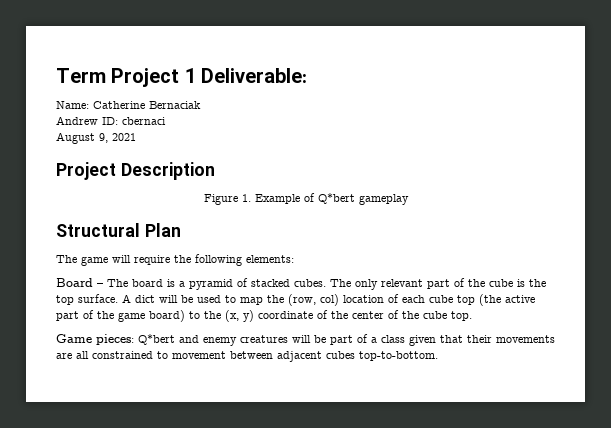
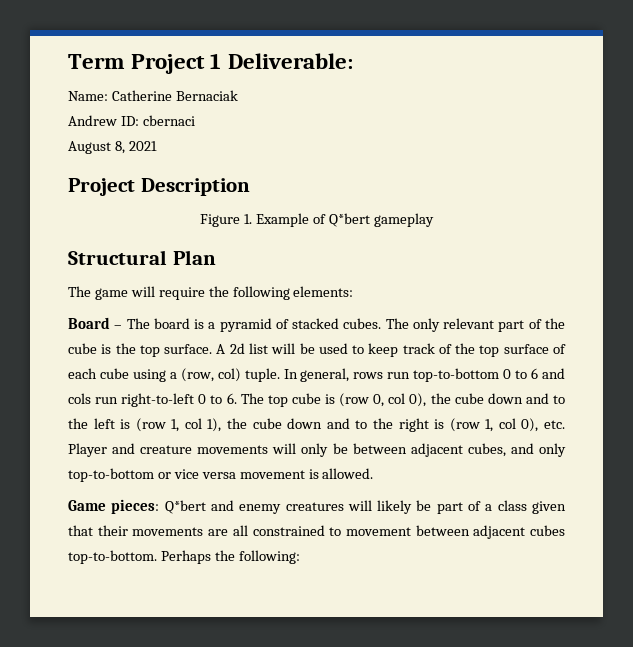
- August 9, 2021
+ August 8, 2021
- A dict will be used to map the (row, col) location of each cube top (the active part of the game board) to the (x, y) coordinate of the center of the cube top.
+ A 2d list will be used to keep track of the top surface of each cube using a (row, col) tuple. In general, rows run top-to-bottom 0 to 6 and cols run right-to-left 0 to 6. The top cube is (row 0, col 0), the cube down and to the left is (row 1, col 1), the cube down and to the right is (row 1, col 0), etc. Player and creature movements will only be between adjacent cubes, and only top-to-bottom or vice versa movement is allowed.
- Game pieces: Q*bert and enemy creatures will be part of a class given that their movements are all constrained to movement between adjacent cubes top-to-bottom.
+ Game pieces: Q*bert and enemy creatures will likely be part of a class given that their movements are all constrained to movement between adjacent cubes top-to-bottom.
+ Perhaps the following:

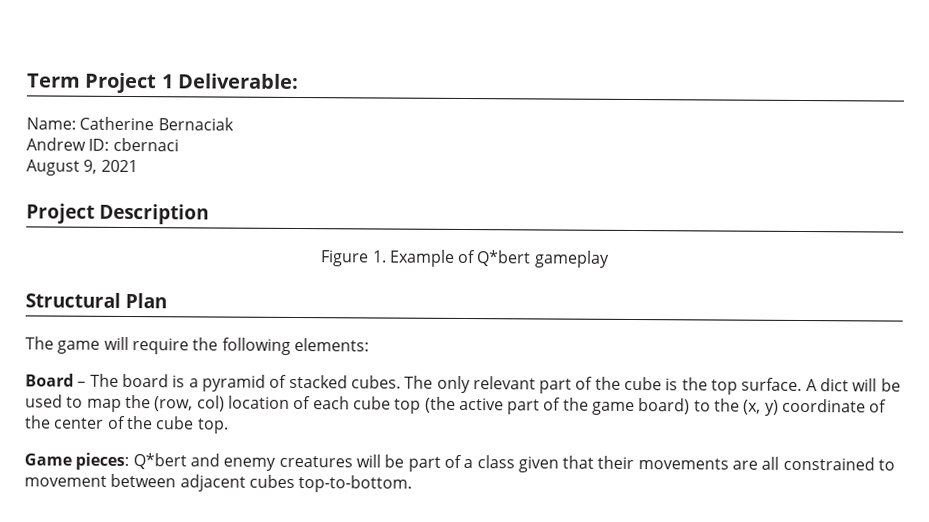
- August 8, 2021
+ August 9, 2021
- A 2d list will be used to keep track of the top surface of each cube using a (row, col) tuple. In general, rows run top-to-bottom 0 to 6 and cols run right-to-left 0 to 6. The top cube is (row 0, col 0), the cube down and to the left is (row 1, col 1), the cube down and to the right is (row 1, col 0), etc. Player and creature movements will only be between adjacent cubes, and only top-to-bottom or vice versa movement is allowed.
+ A dict will be used to map the (row, col) location of each cube top (the active part of the game board) to the (x, y) coordinate of the center of the cube top.
- Game pieces: Q*bert and enemy creatures will likely be part of a class given that their movements are all constrained to movement between adjacent cubes top-to-bottom. Perhaps the following:
+ Game pieces: Q*bert and enemy creatures will be part of a class given that their movements are all constrained to movement between adjacent cubes top-to-bottom.

